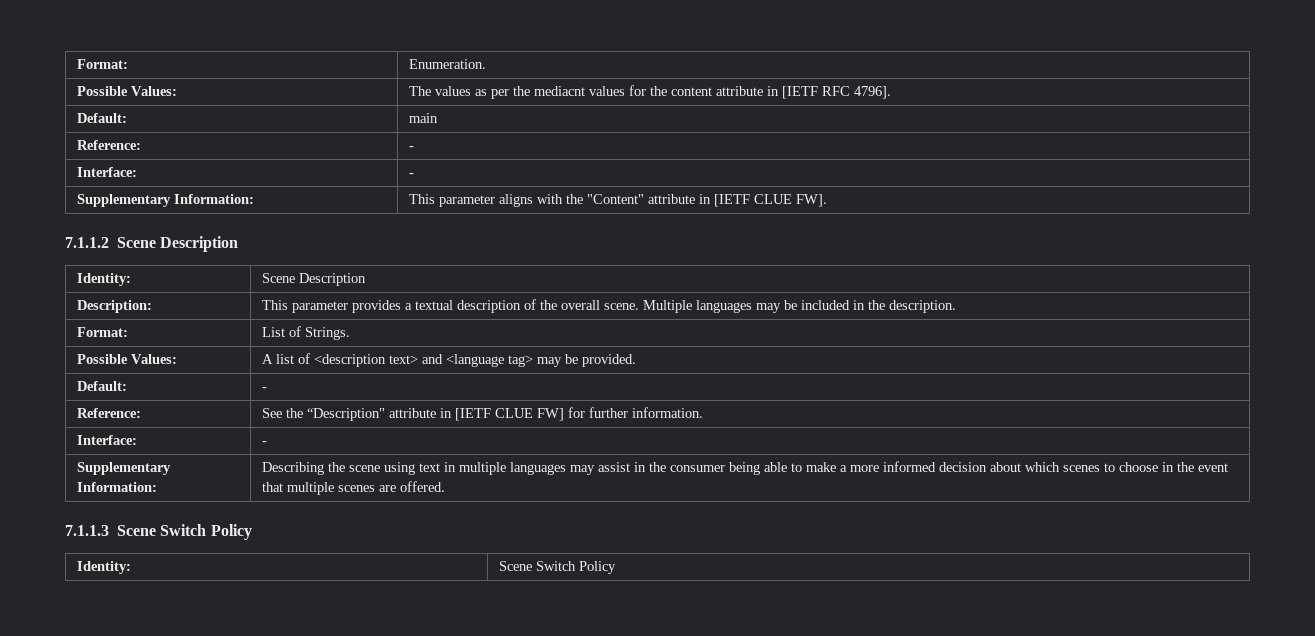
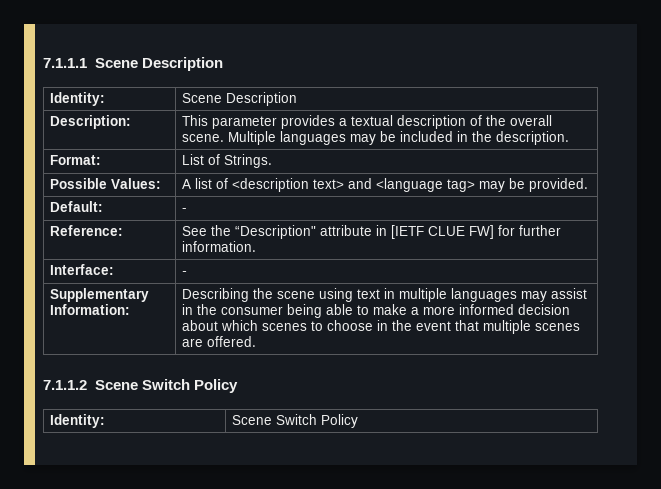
- Format: | Enumeration.
- Possible Values: | The values as per the mediacnt values for the content attribute in [IETF RFC 4796].
- Default: | main
- Reference: | -
- Interface: | -
- Supplementary Information: | This parameter aligns with the "Content" attribute in [IETF CLUE FW].
- 7.1.1.2 Scene Description
+ 7.1.1.1 Scene Description
- 7.1.1.3 Scene Switch Policy
+ 7.1.1.2 Scene Switch Policy

